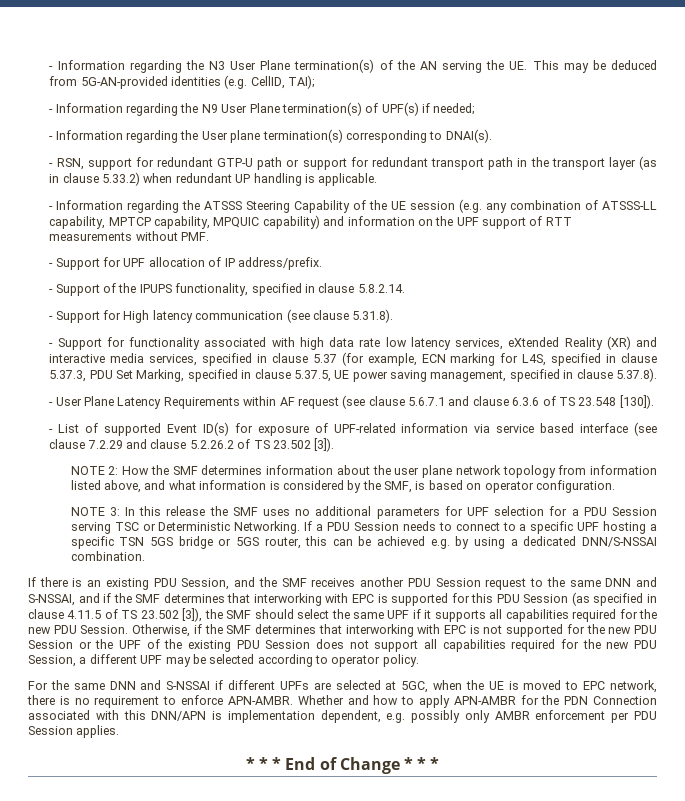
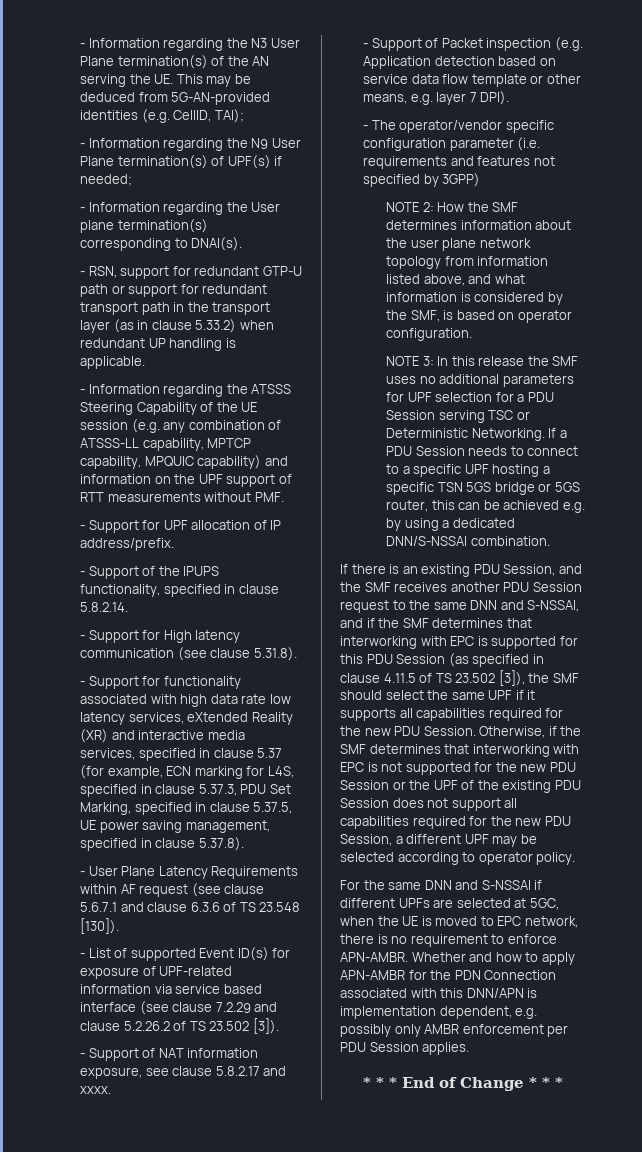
+ - Support of NAT information exposure, see clause 5.8.2.17 and xxxx.
+ - Support of Packet inspection (e.g. Application detection based on service data flow template or other means, e.g. layer 7 DPI).
+ - The operator/vendor specific configuration parameter (i.e. requirements and features not specified by 3GPP)

